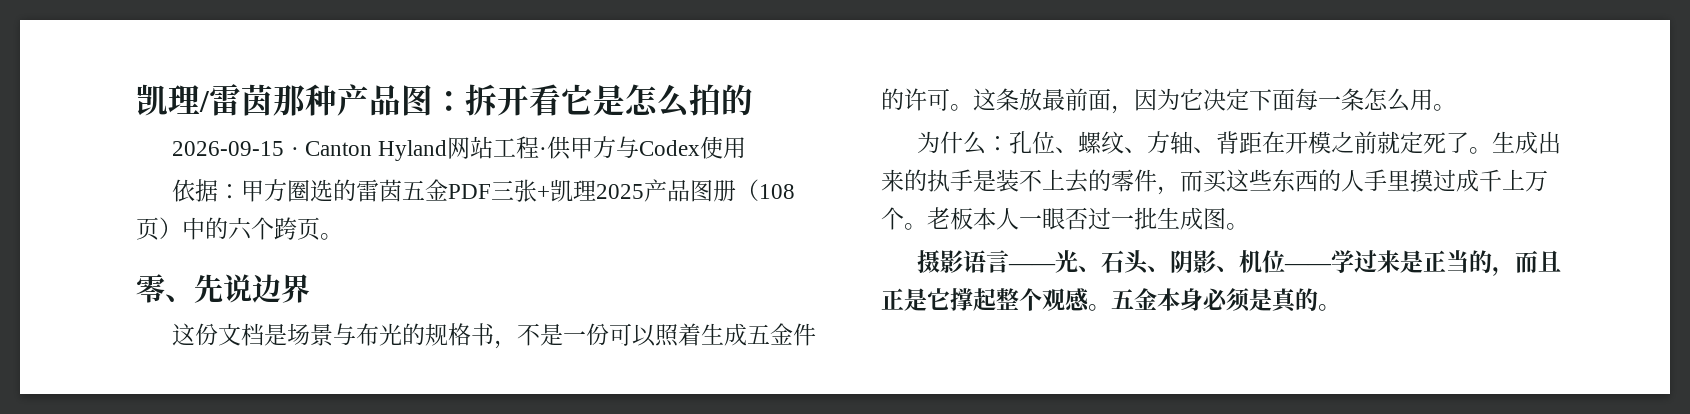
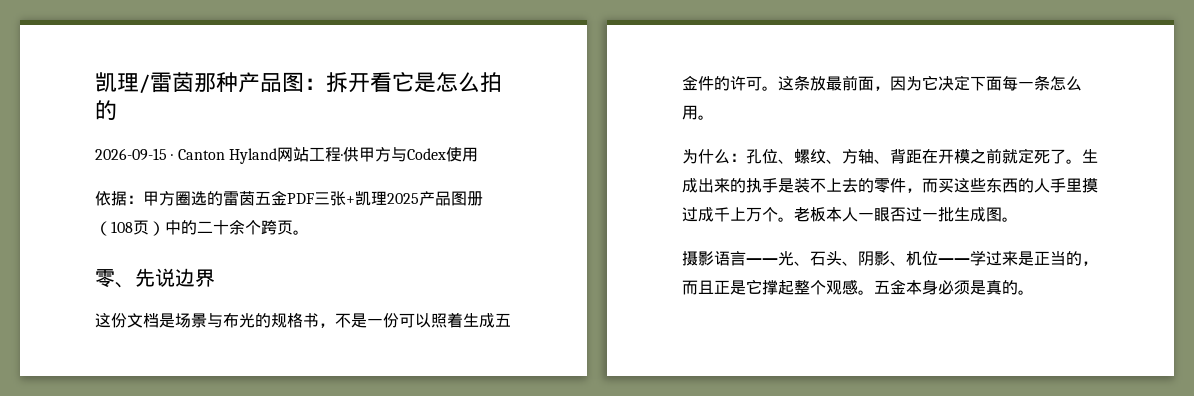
- 依据：甲方圈选的雷茵五金PDF三张+凯理2025产品图册（108页）中的六个跨页。
+ 依据：甲方圈选的雷茵五金PDF三张+凯理2025产品图册（108页）中的二十余个跨页。

